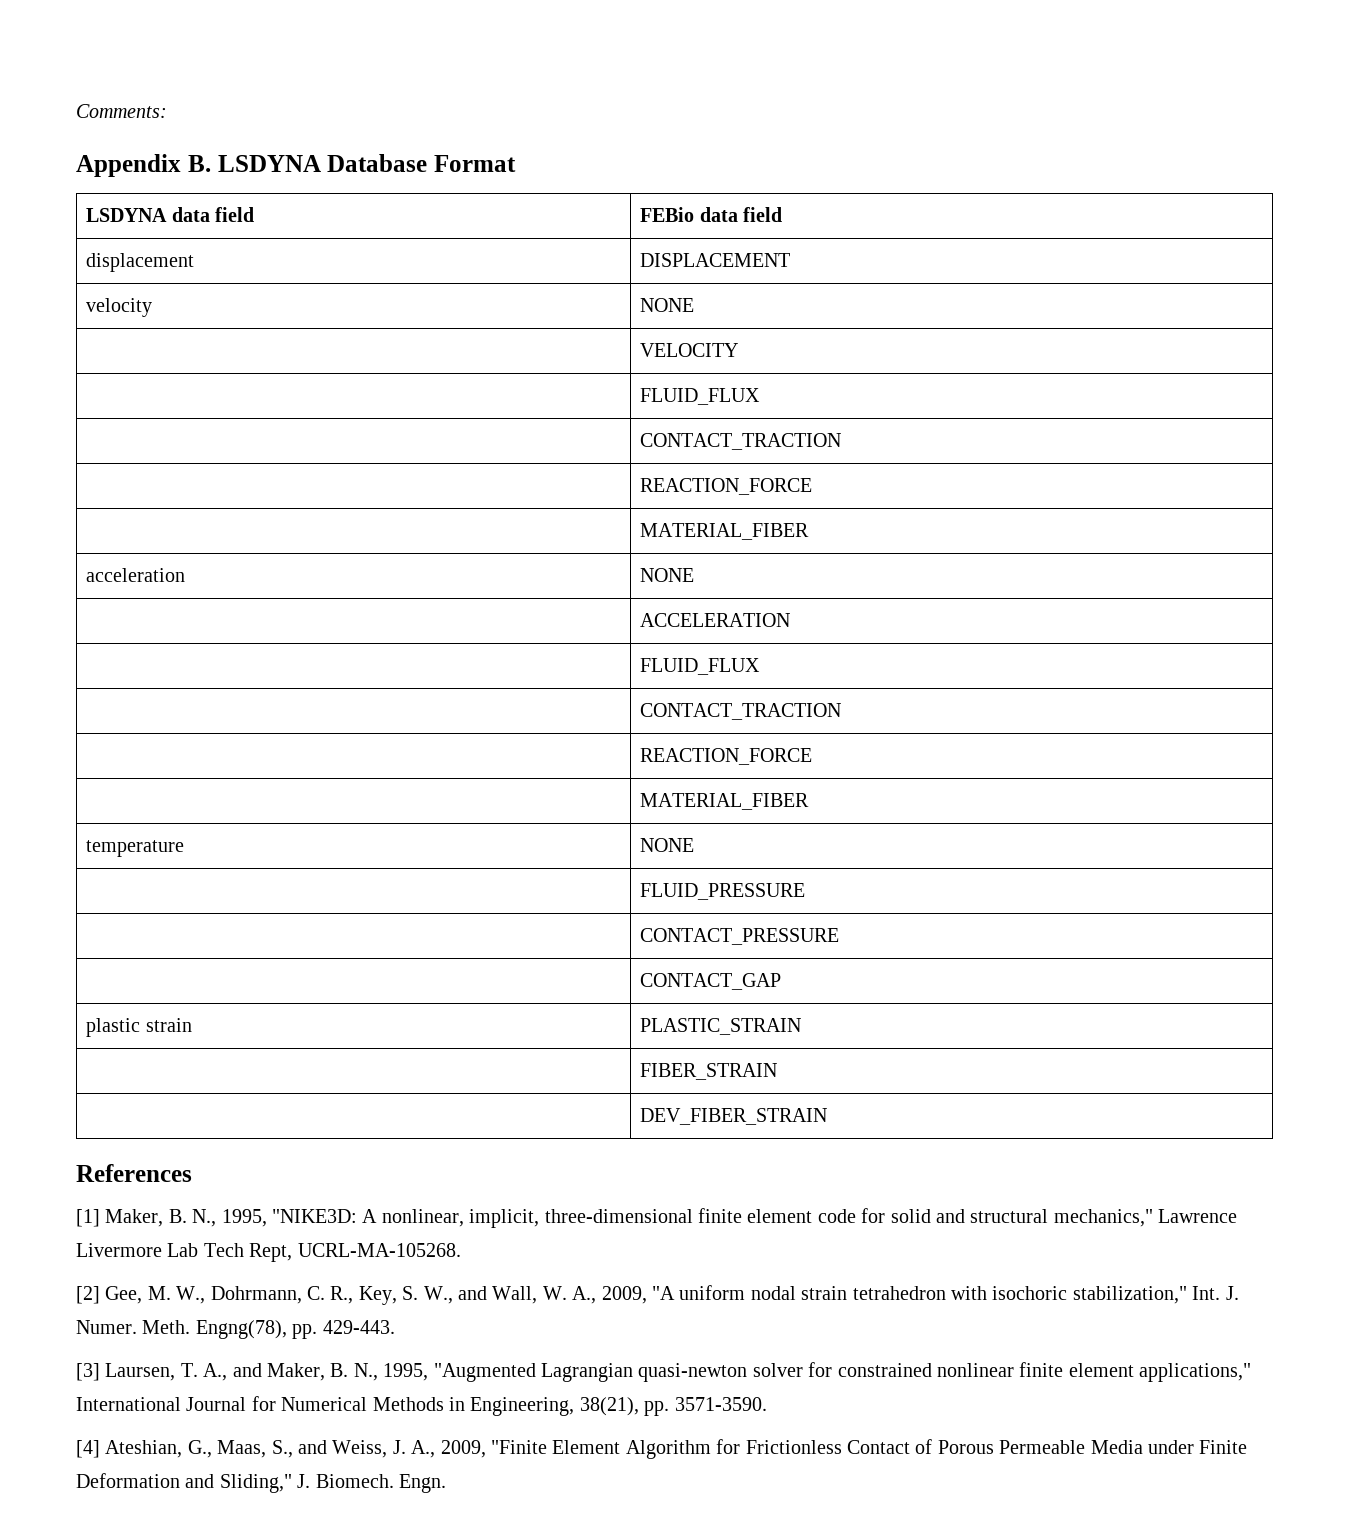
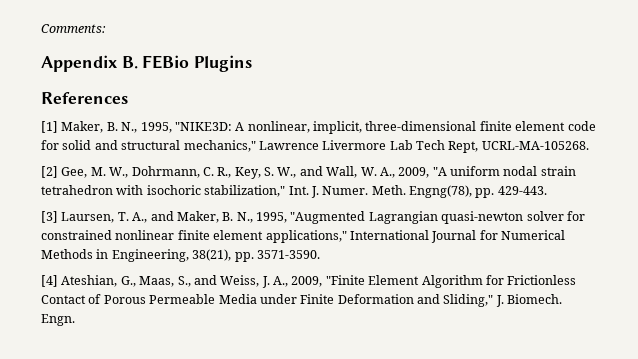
- Appendix B. LSDYNA Database Format
- LSDYNA data field | FEBio data field
- displacement | DISPLACEMENT
- velocity | NONE
- | VELOCITY
- | FLUID_FLUX
- | CONTACT_TRACTION
- | REACTION_FORCE
- | MATERIAL_FIBER
- acceleration | NONE
- | ACCELERATION
- | FLUID_FLUX
- | CONTACT_TRACTION
- | REACTION_FORCE
- | MATERIAL_FIBER
- temperature | NONE
- | FLUID_PRESSURE
- | CONTACT_PRESSURE
- | CONTACT_GAP
- plastic strain | PLASTIC_STRAIN
- | FIBER_STRAIN
- | DEV_FIBER_STRAIN
+ Appendix B. FEBio Plugins

